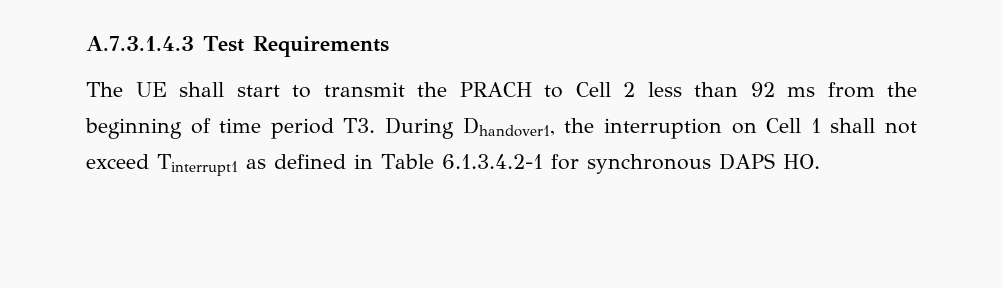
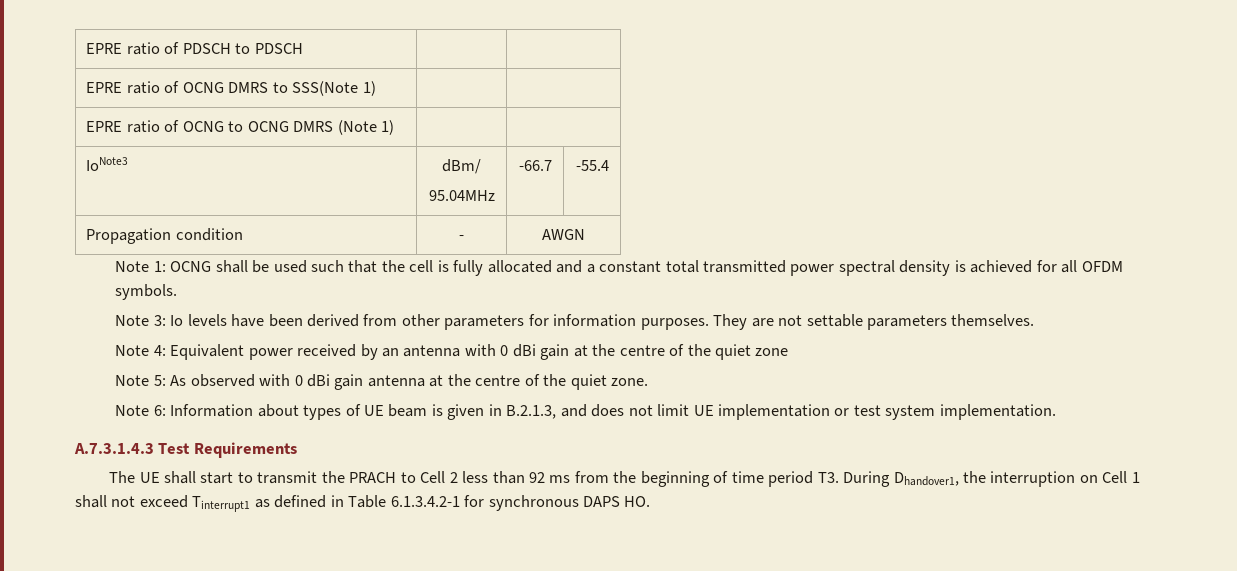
+ EPRE ratio of PDSCH to PDSCH | |
+ EPRE ratio of OCNG DMRS to SSS(Note 1) | |
+ EPRE ratio of OCNG to OCNG DMRS (Note 1) | |
+ IoNote3 | dBm/
+ 95.04MHz | -66.7 | -55.4
+ Propagation condition | - | AWGN
+ Note 1: OCNG shall be used such that the cell is fully allocated and a constant total transmitted power spectral density is achieved for all OFDM symbols.
+ Note 3: Io levels have been derived from other parameters for information purposes. They are not settable parameters themselves.
+ Note 4: Equivalent power received by an antenna with 0 dBi gain at the centre of the quiet zone
+ Note 5: As observed with 0 dBi gain antenna at the centre of the quiet zone.
+ Note 6: Information about types of UE beam is given in B.2.1.3, and does not limit UE implementation or test system implementation.

